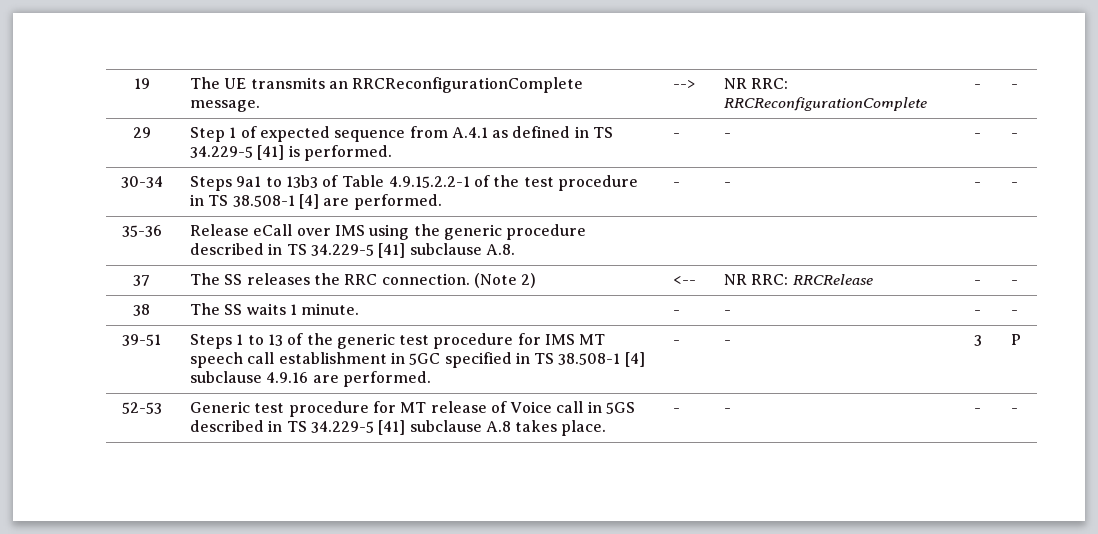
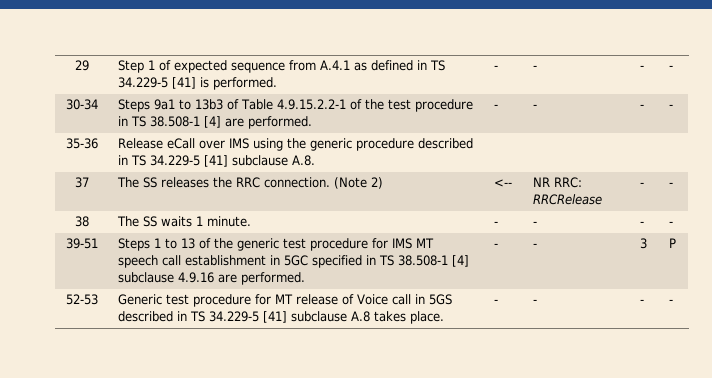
- 19 | The UE transmits an RRCReconfigurationComplete message. | --> | NR RRC: RRCReconfigurationComplete | - | -

